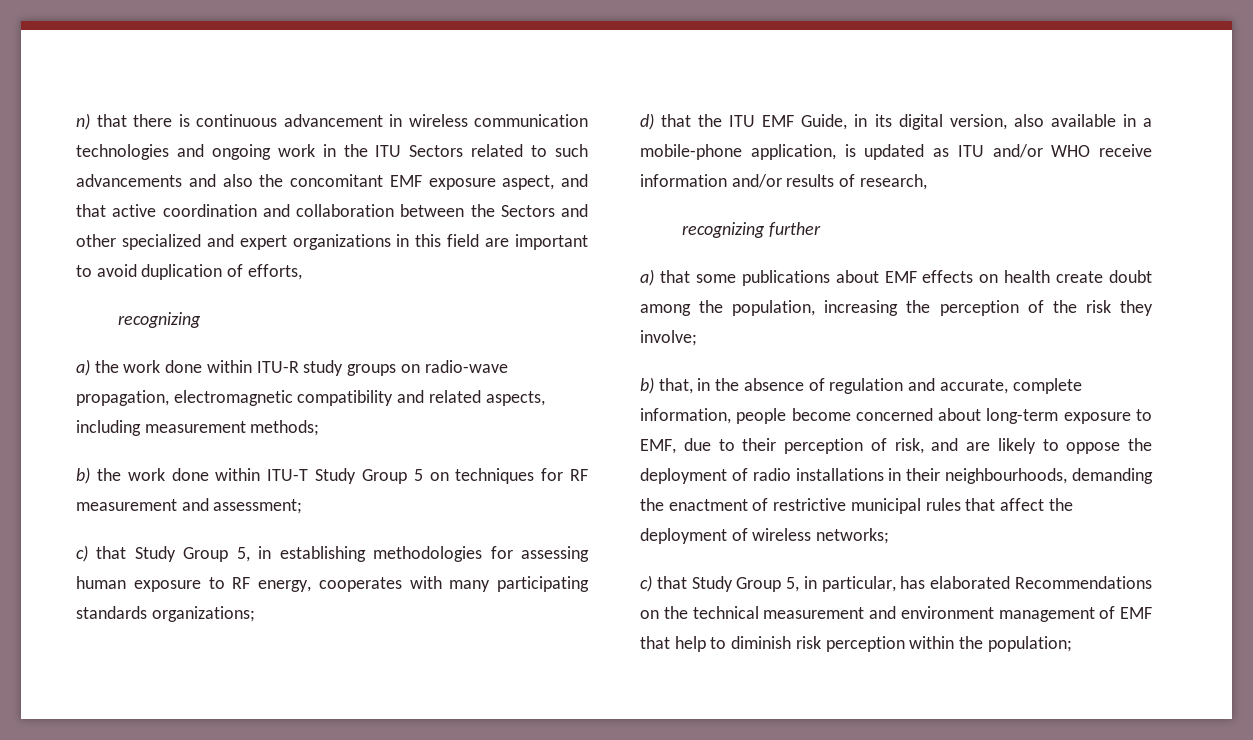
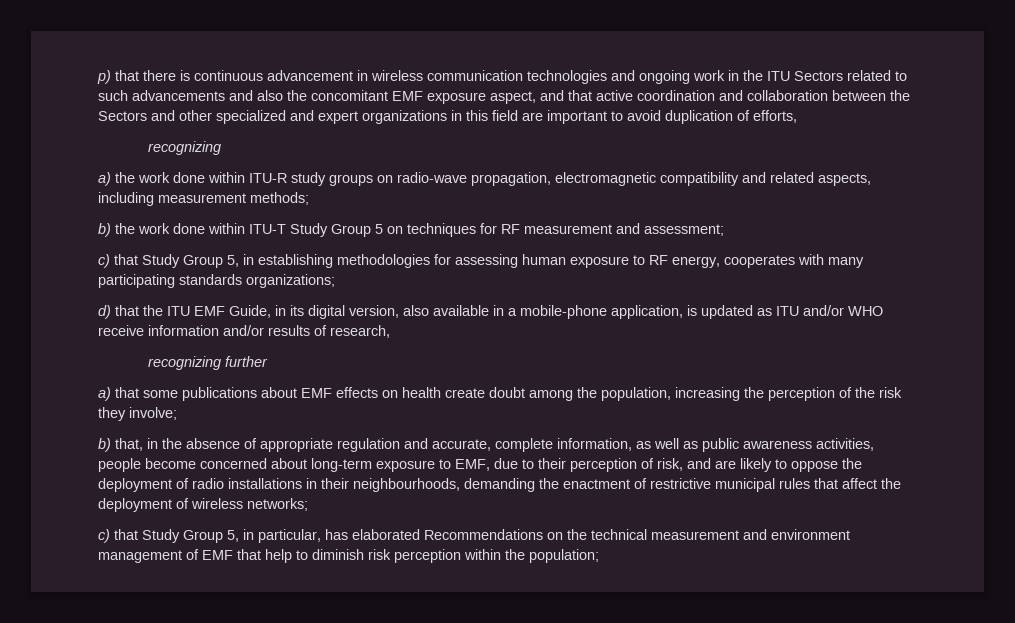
- n) that there is continuous advancement in wireless communication technologies and ongoing work in the ITU Sectors related to such advancements and also the concomitant EMF exposure aspect, and that active coordination and collaboration between the Sectors and other specialized and expert organizations in this field are important to avoid duplication of efforts,
+ p) that there is continuous advancement in wireless communication technologies and ongoing work in the ITU Sectors related to such advancements and also the concomitant EMF exposure aspect, and that active coordination and collaboration between the Sectors and other specialized and expert organizations in this field are important to avoid duplication of efforts,
- b) that, in the absence of regulation and accurate, complete information, people become concerned about long-term exposure to EMF, due to their perception of risk, and are likely to oppose the deployment of radio installations in their neighbourhoods, demanding the enactment of restrictive municipal rules that affect the deployment of wireless networks;
+ b) that, in the absence of appropriate regulation and accurate, complete information, as well as public awareness activities, people become concerned about long-term exposure to EMF, due to their perception of risk, and are likely to oppose the deployment of radio installations in their neighbourhoods, demanding the enactment of restrictive municipal rules that affect the deployment of wireless networks;

